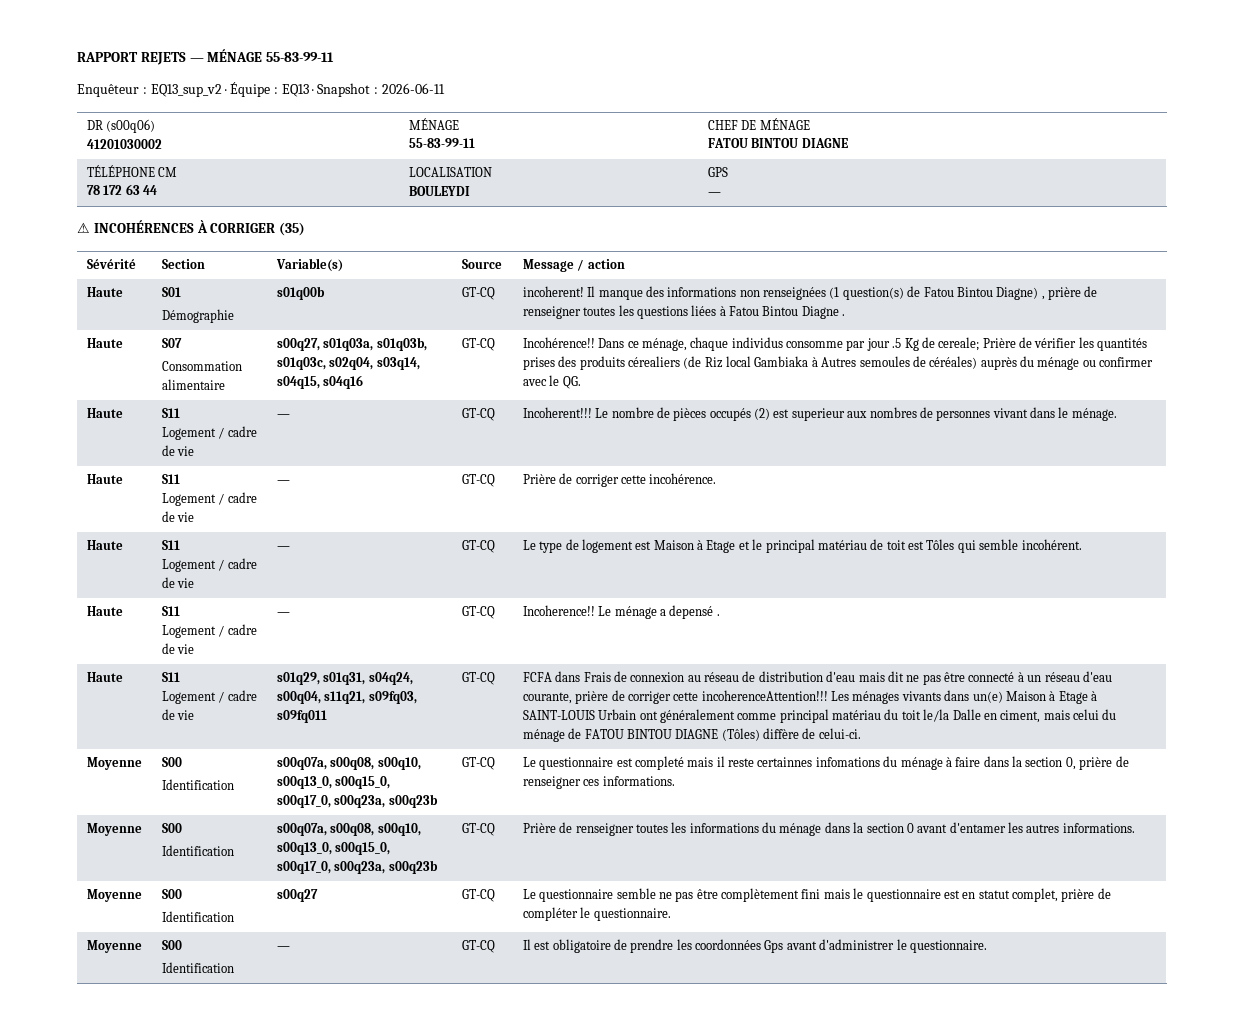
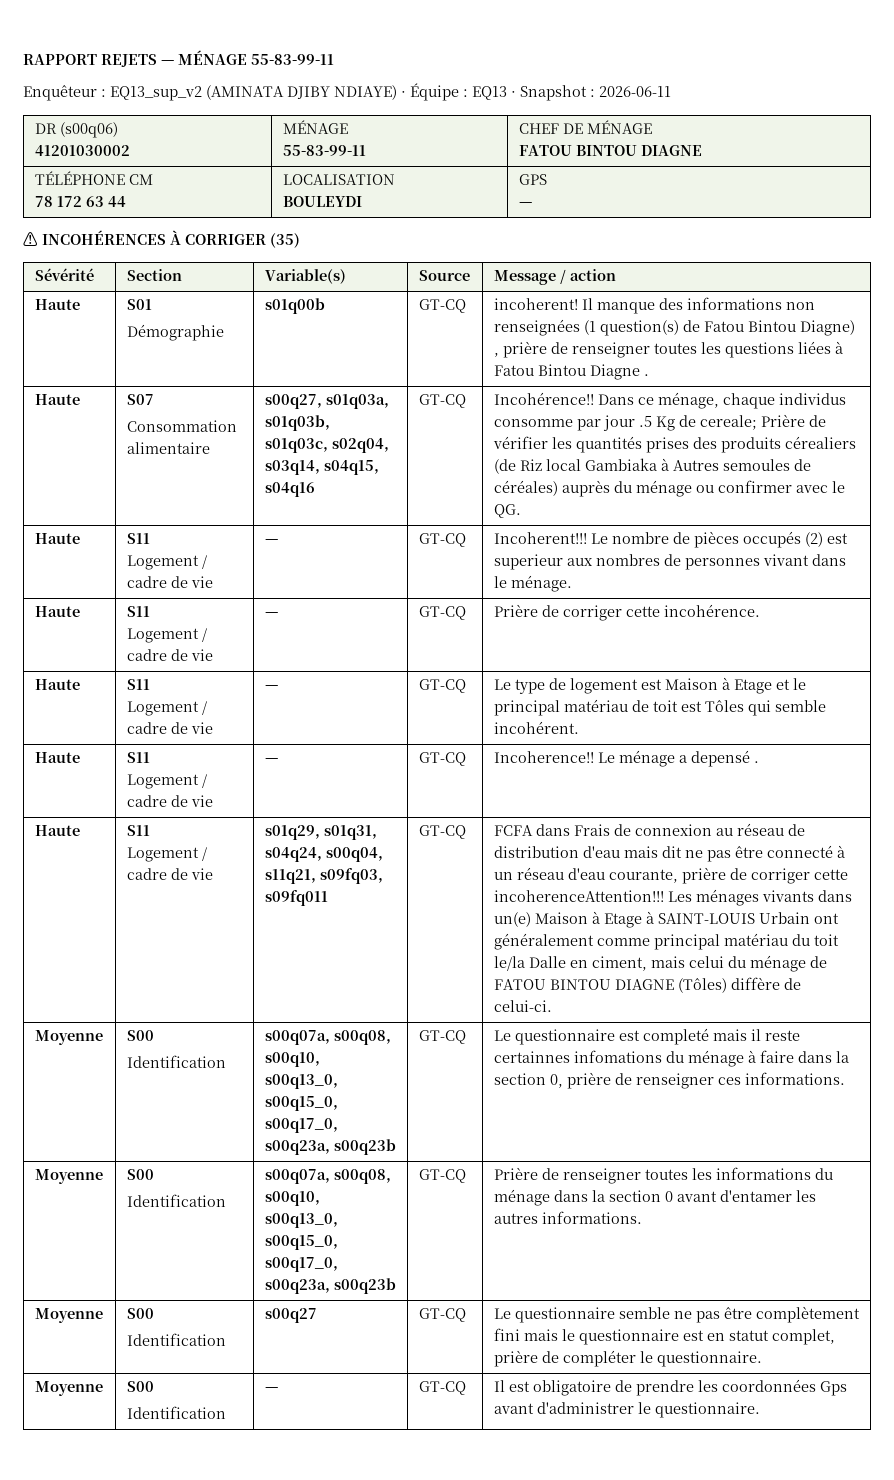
- Enquêteur : EQ13_sup_v2 · Équipe : EQ13 · Snapshot : 2026-06-11
+ Enquêteur : EQ13_sup_v2 (AMINATA DJIBY NDIAYE) · Équipe : EQ13 · Snapshot : 2026-06-11

